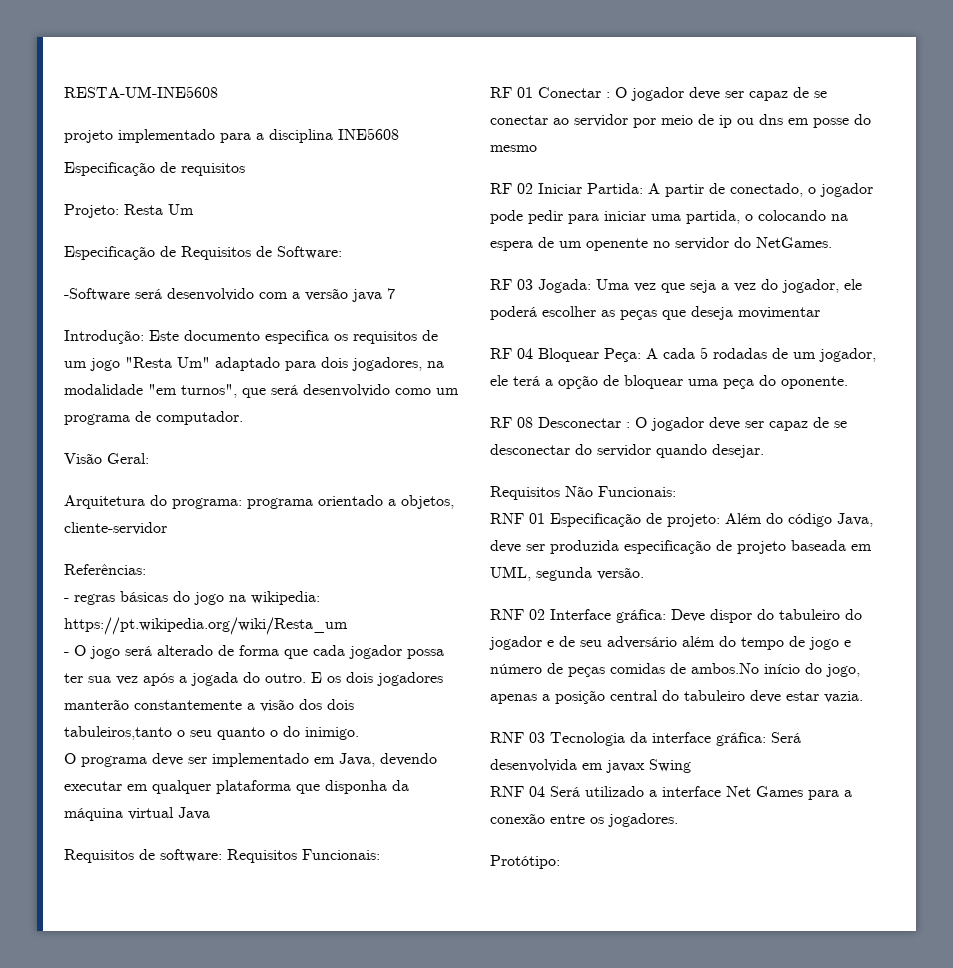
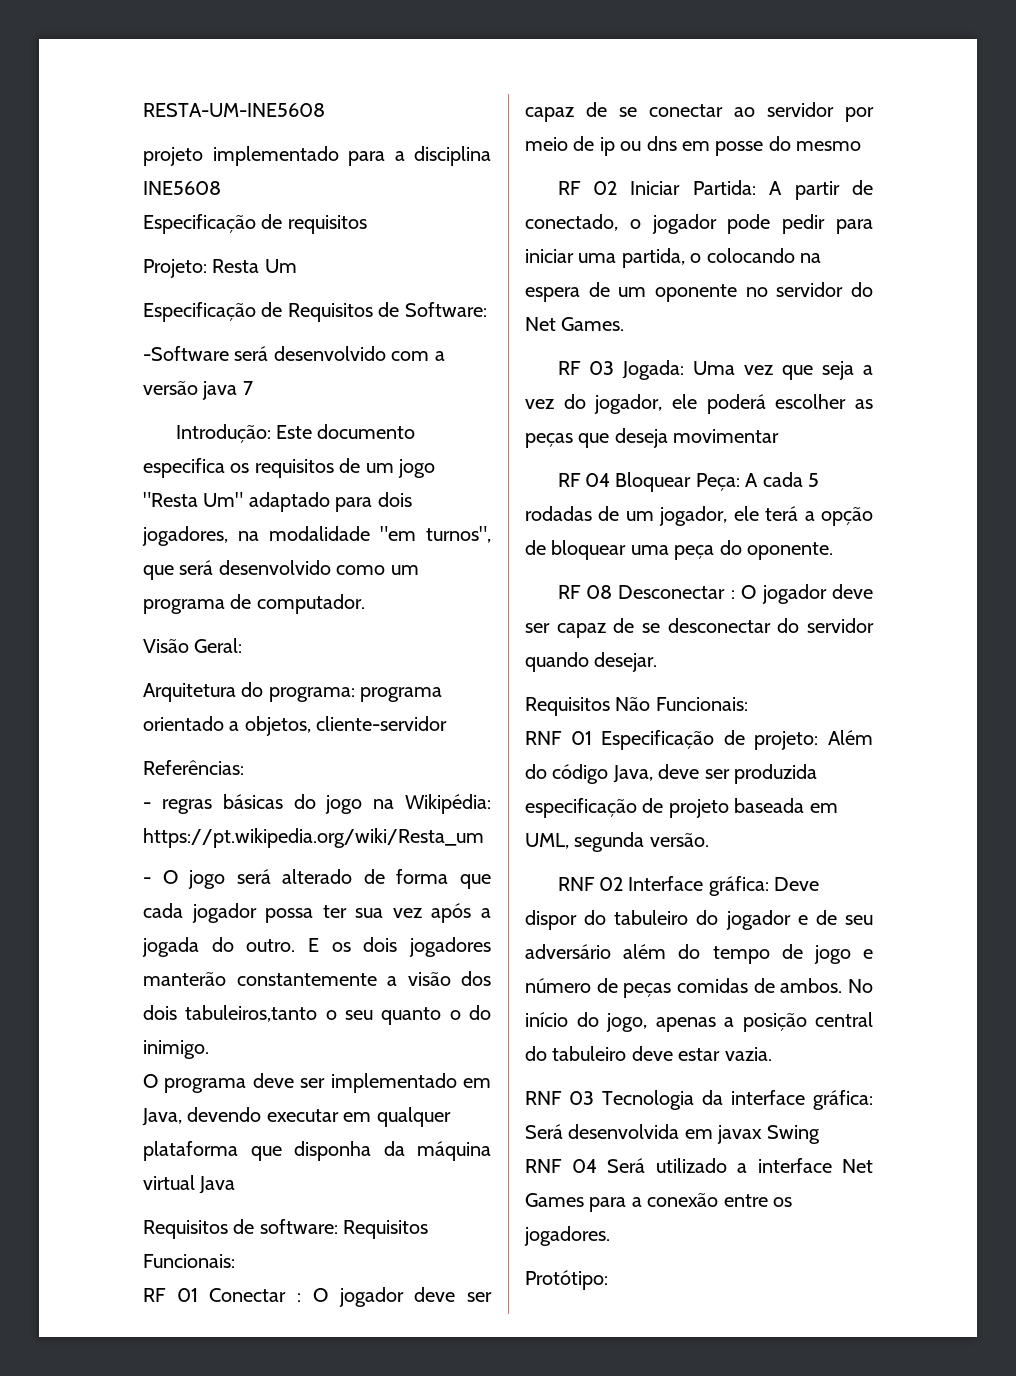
- - regras básicas do jogo na wikipedia: https://pt.wikipedia.org/wiki/Resta_um
+ - regras básicas do jogo na Wikipédia: https://pt.wikipedia.org/wiki/Resta_um
- RF 02 Iniciar Partida: A partir de conectado, o jogador pode pedir para iniciar uma partida, o colocando na espera de um openente no servidor do NetGames.
+ RF 02 Iniciar Partida: A partir de conectado, o jogador pode pedir para iniciar uma partida, o colocando na espera de um oponente no servidor do Net Games.
- RNF 02 Interface gráfica: Deve dispor do tabuleiro do jogador e de seu adversário além do tempo de jogo e número de peças comidas de ambos.No início do jogo, apenas a posição central do tabuleiro deve estar vazia.
+ RNF 02 Interface gráfica: Deve dispor do tabuleiro do jogador e de seu adversário além do tempo de jogo e número de peças comidas de ambos. No início do jogo, apenas a posição central do tabuleiro deve estar vazia.

